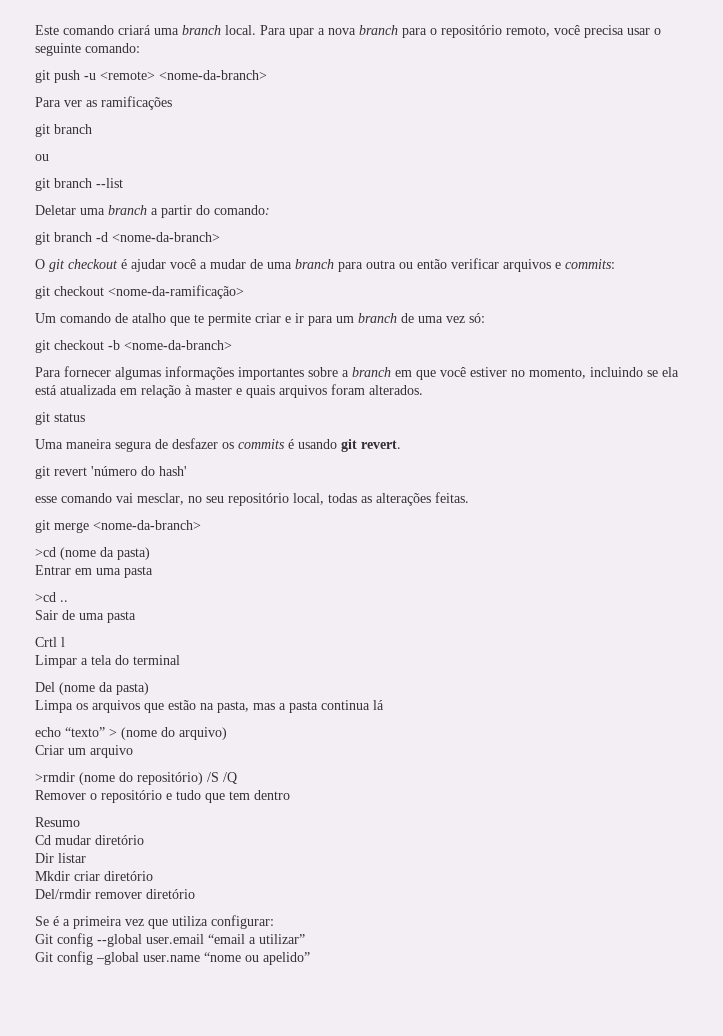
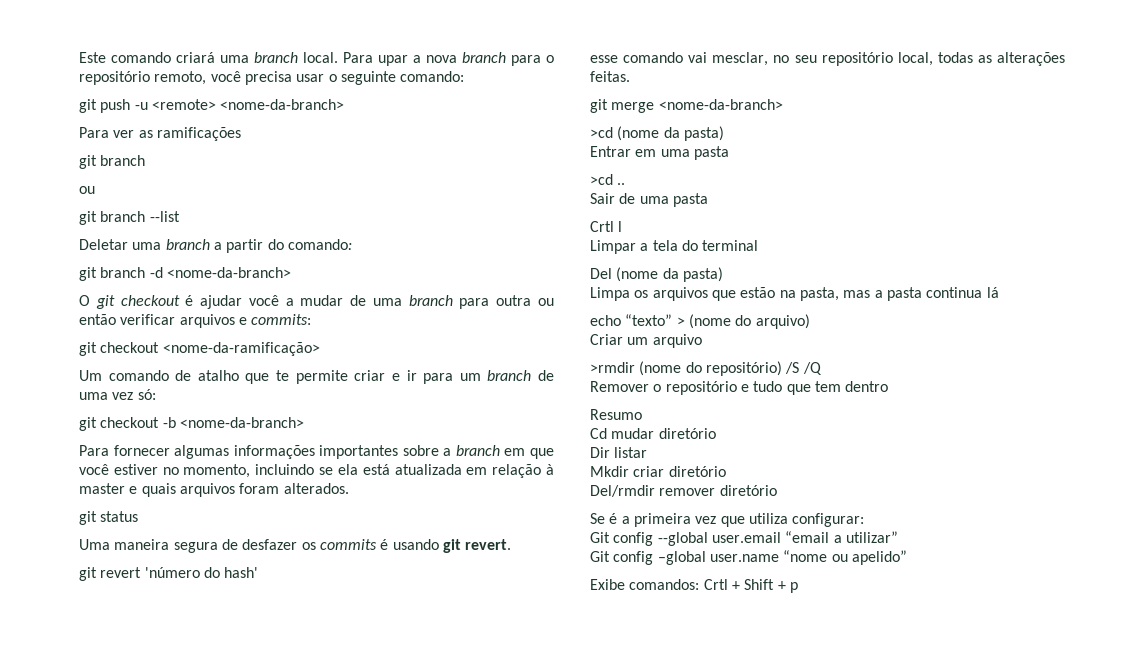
+ Exibe comandos: Crtl + Shift + p

